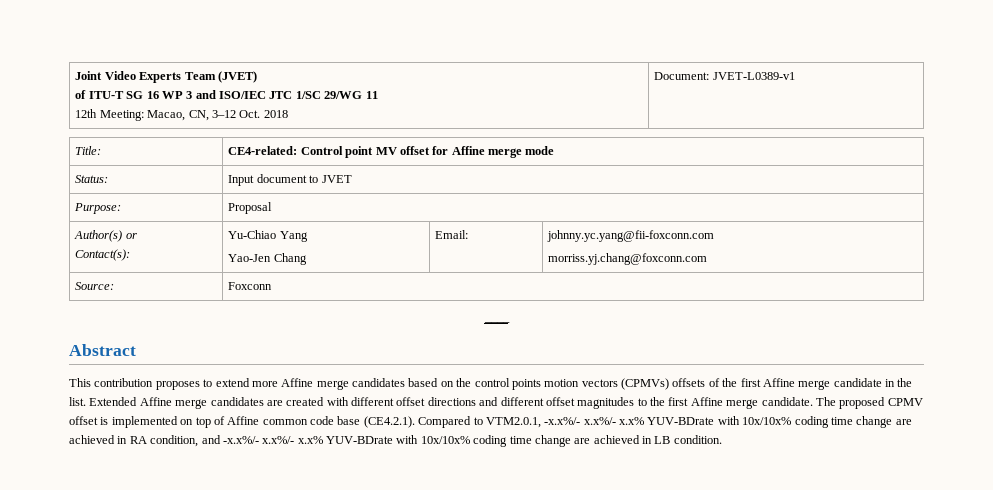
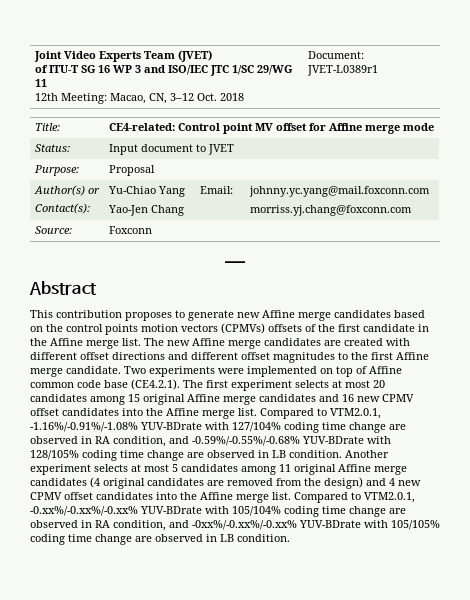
  Joint Video Experts Team (JVET)
  of ITU-T SG 16 WP 3 and ISO/IEC JTC 1/SC 29/WG 11
- 12th Meeting: Macao, CN, 3–12 Oct. 2018 | Document: JVET-L0389-v1
+ 12th Meeting: Macao, CN, 3–12 Oct. 2018 | Document: JVET-L0389r1
  Author(s) or
  Contact(s): | Yu-Chiao Yang
- Yao-Jen Chang | Email: | johnny.yc.yang@fii-foxconn.com
+ Yao-Jen Chang | Email: | johnny.yc.yang@mail.foxconn.com
- This contribution proposes to extend more Affine merge candidates based on the control points motion vectors (CPMVs) offsets of the first Affine merge candidate in the list. Extended Affine merge candidates are created with different offset directions and different offset magnitudes to the first Affine merge candidate.
+ This contribution proposes to generate new Affine merge candidates based on the control points motion vectors (CPMVs) offsets of the first candidate in the Affine merge list. The new Affine merge candidates are created with different offset directions and different offset magnitudes to the first Affine merge candidate.
- The proposed CPMV offset is implemented on top of Affine common code base (CE4.2.1). Compared to VTM2.0.1, -x.x%/- x.x%/- x.x% YUV-BDrate with 10x/10x% coding time change are achieved in RA condition, and -x.x%/- x.x%/- x.x% YUV-BDrate with 10x/10x% coding time change are achieved in LB condition.
+ Two experiments were implemented on top of Affine common code base (CE4.2.1). The first experiment selects at most 20 candidates among 15 original Affine merge candidates and 16 new CPMV offset candidates into the Affine merge list. Compared to VTM2.0.1, -1.16%/-0.91%/-1.08% YUV-BDrate with 127/104% coding time change are observed in RA condition, and -0.59%/-0.55%/-0.68% YUV-BDrate with 128/105% coding time change are observed in LB condition. Another experiment selects at most 5 candidates among 11 original Affine merge candidates (4 original candidates are removed from the design) and 4 new CPMV offset candidates into the Affine merge list. Compared to VTM2.0.1, -0.xx%/-0.xx%/-0.xx% YUV-BDrate with 105/104% coding time change are observed in RA condition, and -0xx%/-0.xx%/-0.xx% YUV-BDrate with 105/105% coding time change are observed in LB condition.

